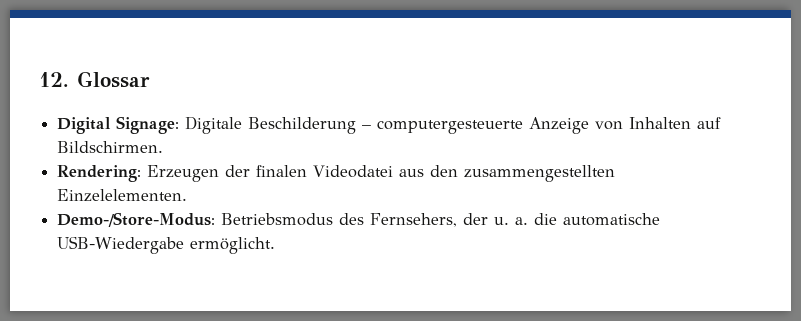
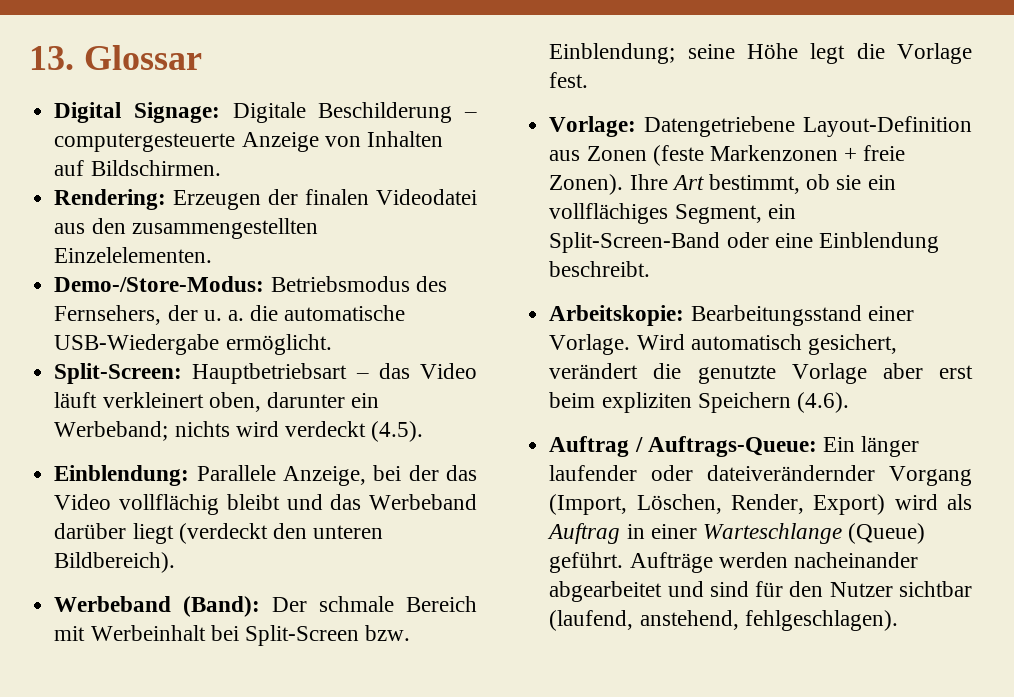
- 12. Glossar
+ 13. Glossar
+ Split-Screen: Hauptbetriebsart – das Video läuft verkleinert oben, darunter ein Werbeband; nichts wird verdeckt (4.5).
+ Einblendung: Parallele Anzeige, bei der das Video vollflächig bleibt und das Werbeband darüber liegt (verdeckt den unteren Bildbereich).
+ Werbeband (Band): Der schmale Bereich mit Werbeinhalt bei Split-Screen bzw. Einblendung; seine Höhe legt die Vorlage fest.
+ Vorlage: Datengetriebene Layout-Definition aus Zonen (feste Markenzonen + freie Zonen). Ihre Art bestimmt, ob sie ein vollflächiges Segment, ein Split-Screen-Band oder eine Einblendung beschreibt.
+ Arbeitskopie: Bearbeitungsstand einer Vorlage. Wird automatisch gesichert, verändert die genutzte Vorlage aber erst beim expliziten Speichern (4.6).
+ Auftrag / Auftrags-Queue: Ein länger laufender oder dateiverändernder Vorgang (Import, Löschen, Render, Export) wird als Auftrag in einer Warteschlange (Queue) geführt. Aufträge werden nacheinander abgearbeitet und sind für den Nutzer sichtbar (laufend, anstehend, fehlgeschlagen).

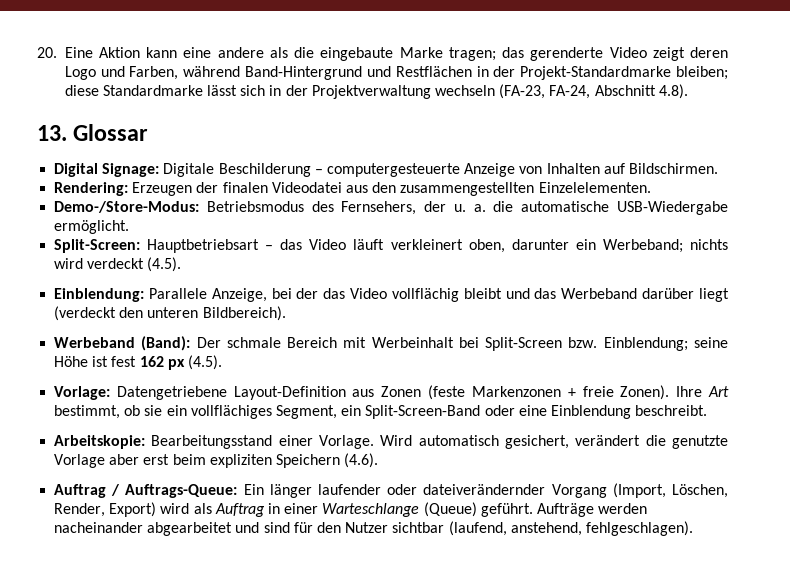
+ 20. Eine Aktion kann eine andere als die eingebaute Marke tragen; das gerenderte Video zeigt deren Logo und Farben, während Band-Hintergrund und Restflächen in der Projekt-Standardmarke bleiben; diese Standardmarke lässt sich in der Projektverwaltung wechseln (FA-23, FA-24, Abschnitt 4.8).
- Werbeband (Band): Der schmale Bereich mit Werbeinhalt bei Split-Screen bzw. Einblendung; seine Höhe legt die Vorlage fest.
+ Werbeband (Band): Der schmale Bereich mit Werbeinhalt bei Split-Screen bzw. Einblendung; seine Höhe ist fest 162 px (4.5).

